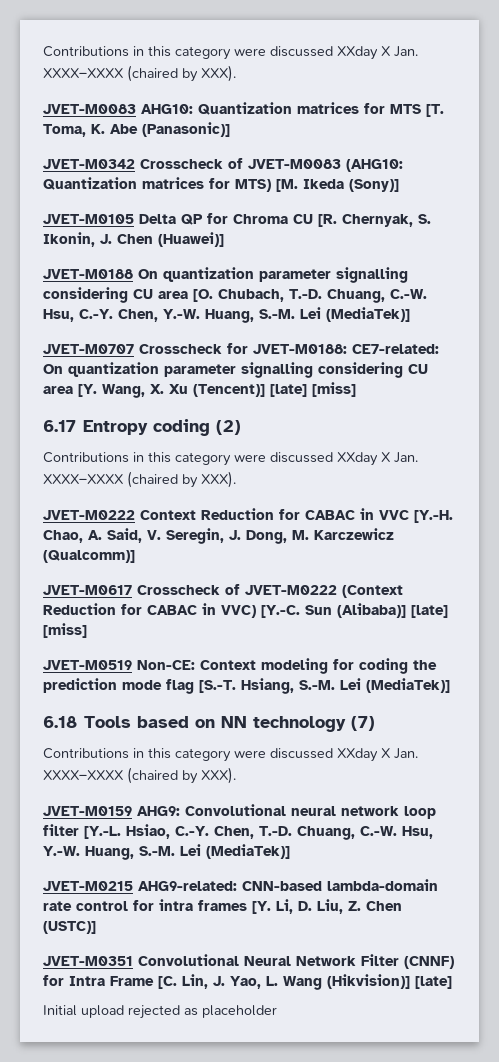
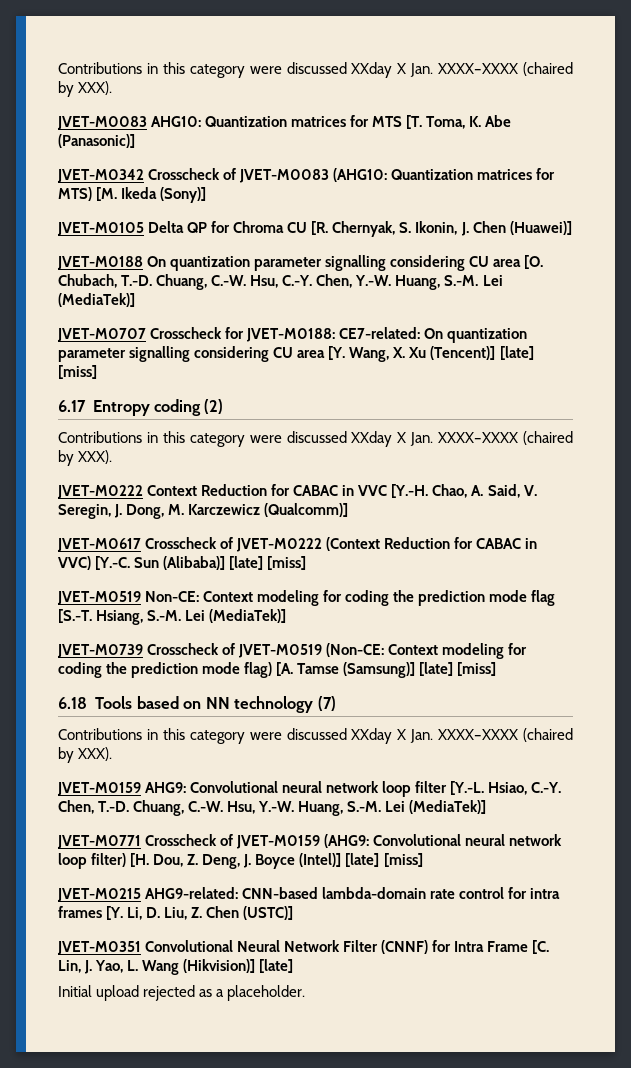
+ JVET-M0739 Crosscheck of JVET-M0519 (Non-CE: Context modeling for coding the prediction mode flag) [A. Tamse (Samsung)] [late] [miss]
+ JVET-M0771 Crosscheck of JVET-M0159 (AHG9: Convolutional neural network loop filter) [H. Dou, Z. Deng, J. Boyce (Intel)] [late] [miss]
- Initial upload rejected as placeholder
+ Initial upload rejected as a placeholder.

